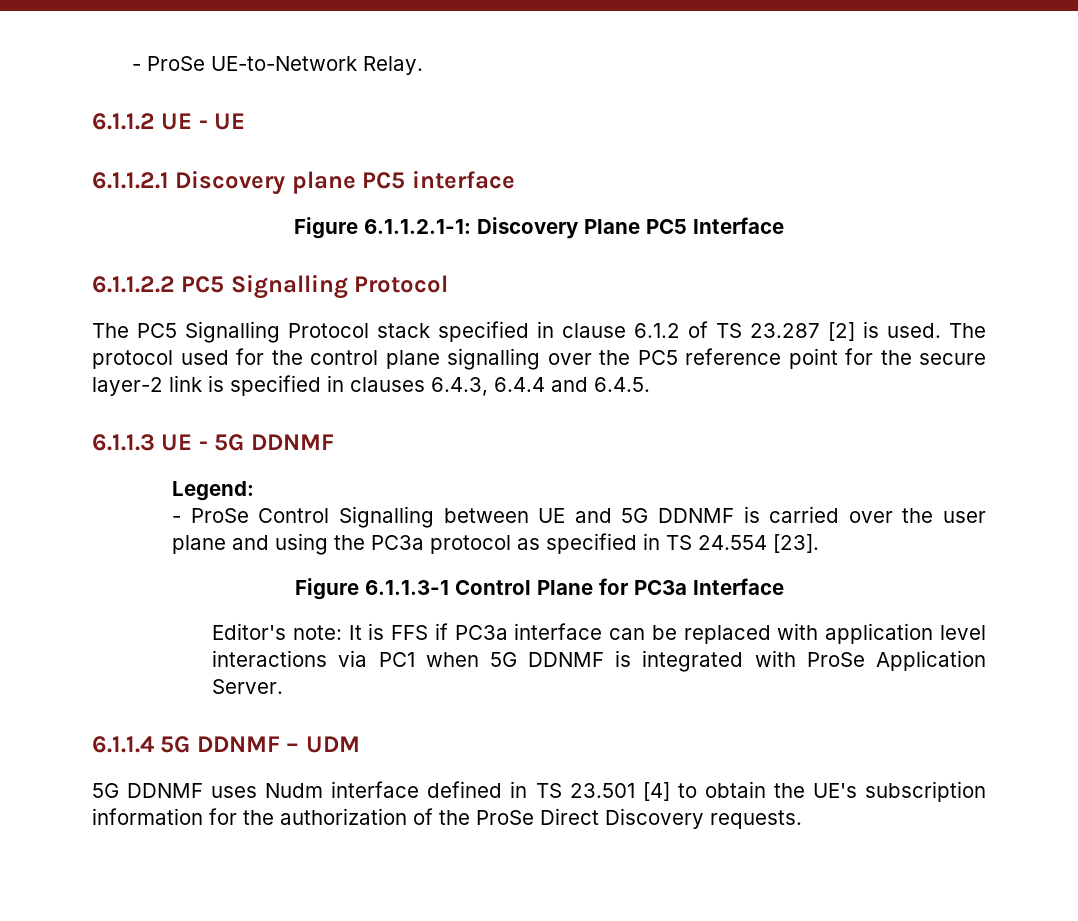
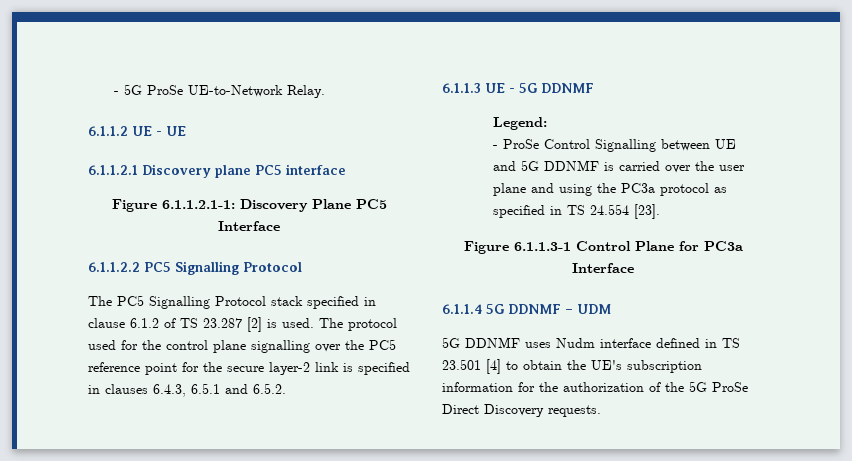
- - ProSe UE-to-Network Relay.
+ - 5G ProSe UE-to-Network Relay.
- The protocol used for the control plane signalling over the PC5 reference point for the secure layer-2 link is specified in clauses 6.4.3, 6.4.4 and 6.4.5.
+ The protocol used for the control plane signalling over the PC5 reference point for the secure layer-2 link is specified in clauses 6.4.3, 6.5.1 and 6.5.2.
- Editor's note: It is FFS if PC3a interface can be replaced with application level interactions via PC1 when 5G DDNMF is integrated with ProSe Application Server.
- 5G DDNMF uses Nudm interface defined in TS 23.501 [4] to obtain the UE's subscription information for the authorization of the ProSe Direct Discovery requests.
+ 5G DDNMF uses Nudm interface defined in TS 23.501 [4] to obtain the UE's subscription information for the authorization of the 5G ProSe Direct Discovery requests.

